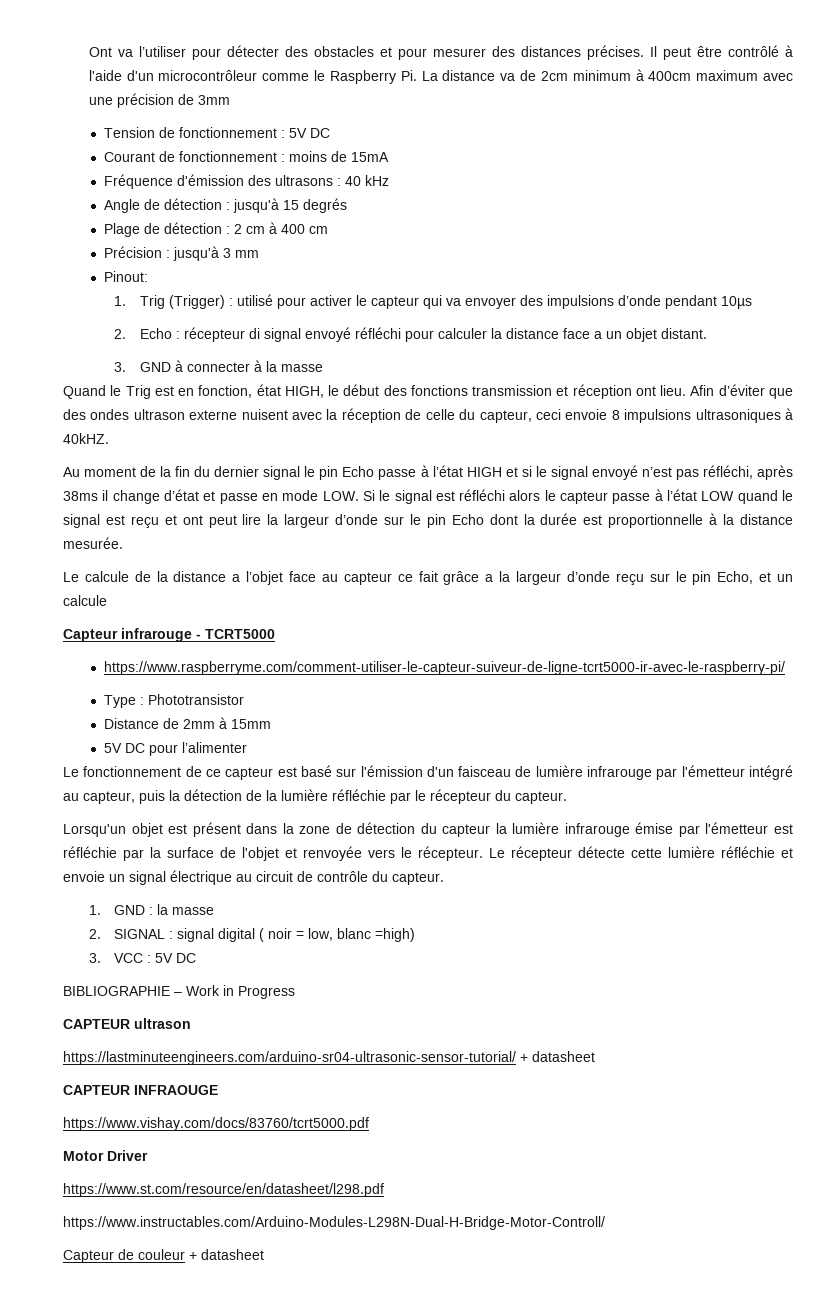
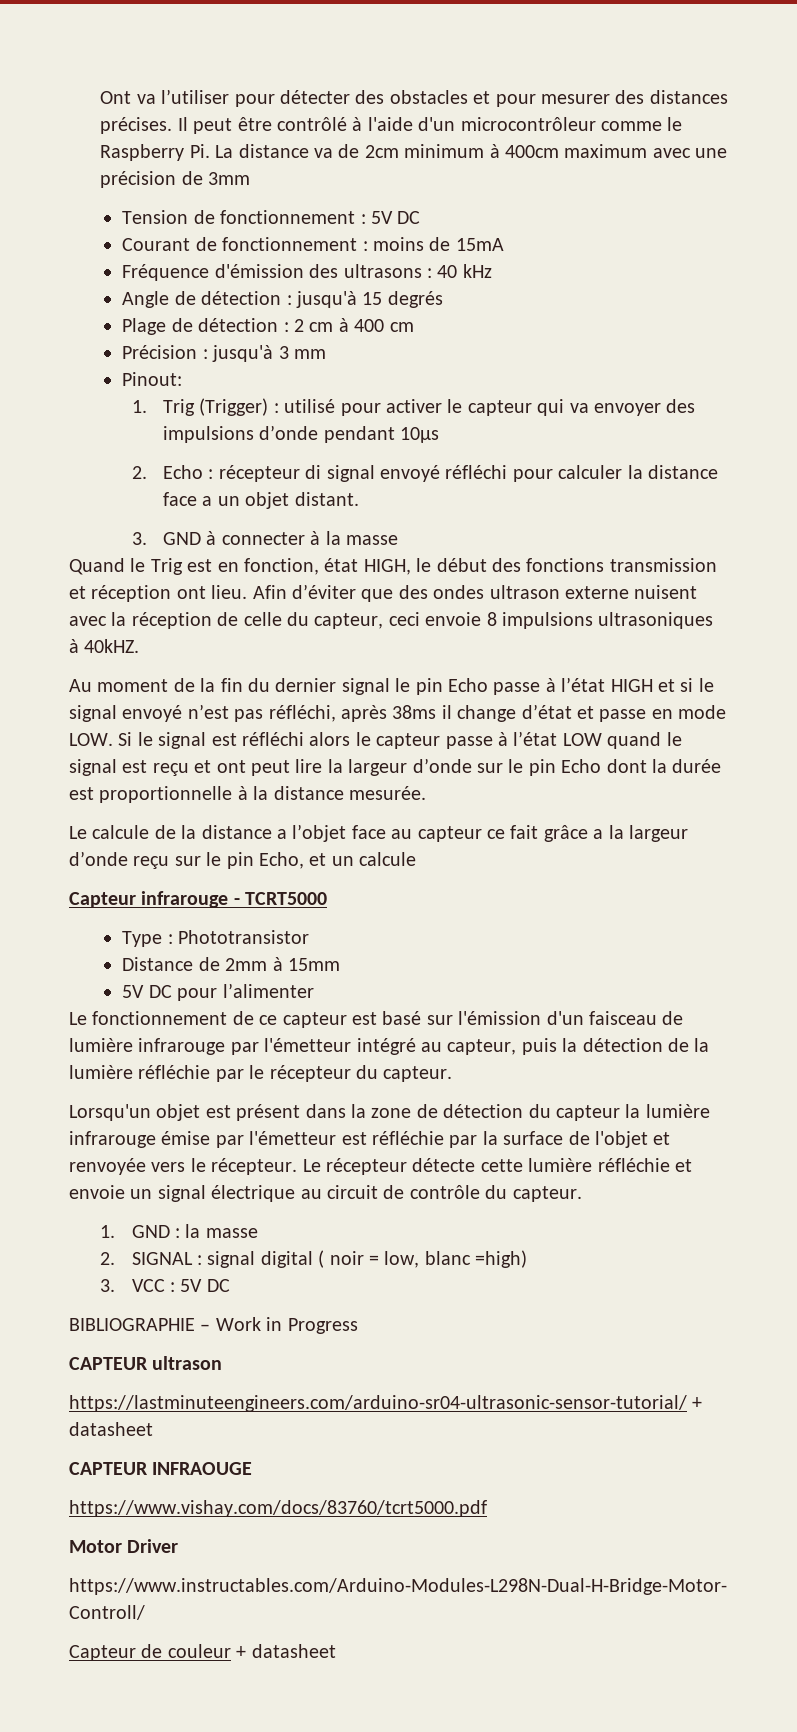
- https://www.raspberryme.com/comment-utiliser-le-capteur-suiveur-de-ligne-tcrt5000-ir-avec-le-raspberry-pi/
- https://www.st.com/resource/en/datasheet/l298.pdf

